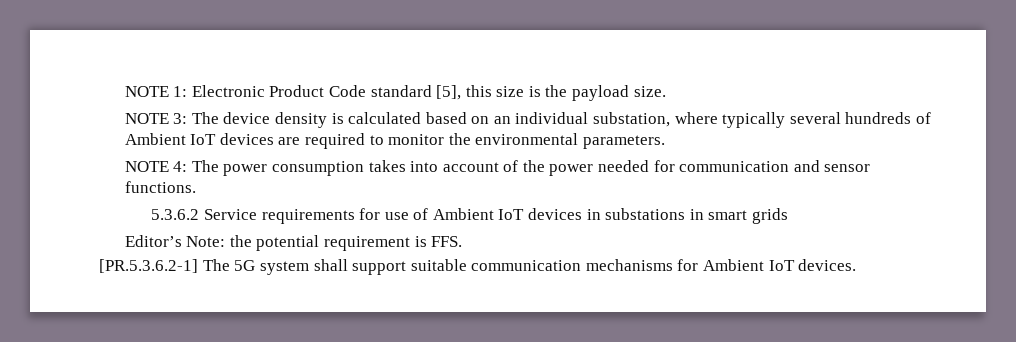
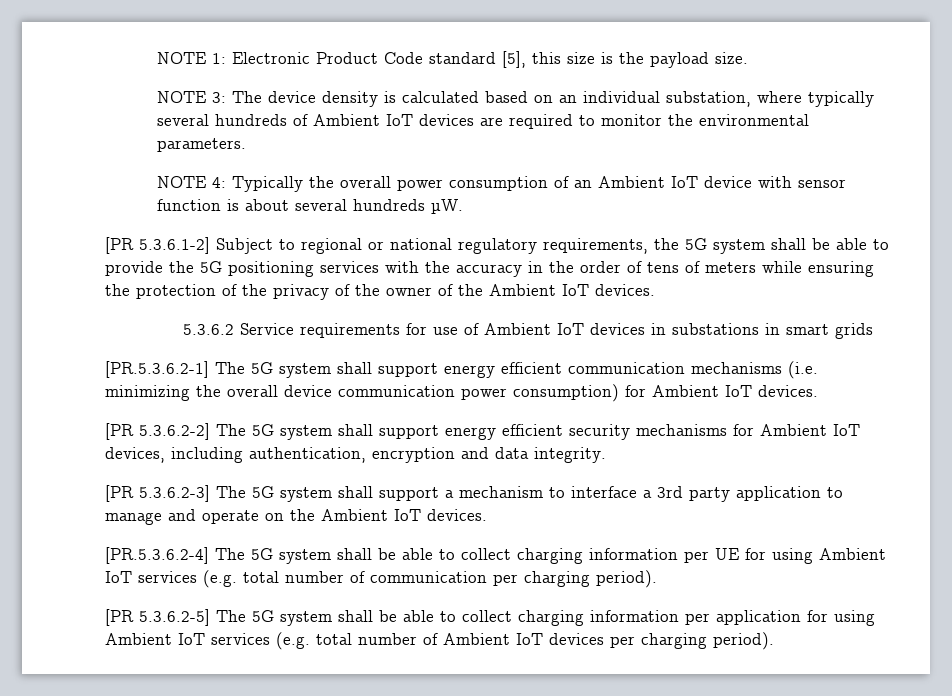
- NOTE 4: The power consumption takes into account of the power needed for communication and sensor functions.
+ NOTE 4: Typically the overall power consumption of an Ambient IoT device with sensor function is about several hundreds µW.
+ [PR 5.3.6.1-2] Subject to regional or national regulatory requirements, the 5G system shall be able to provide the 5G positioning services with the accuracy in the order of tens of meters while ensuring the protection of the privacy of the owner of the Ambient IoT devices.
- Editor’s Note: the potential requirement is FFS.
- [PR.5.3.6.2-1] The 5G system shall support suitable communication mechanisms for Ambient IoT devices.
+ [PR.5.3.6.2-1] The 5G system shall support energy efficient communication mechanisms (i.e. minimizing the overall device communication power consumption) for Ambient IoT devices.
+ [PR 5.3.6.2-2] The 5G system shall support energy efficient security mechanisms for Ambient IoT devices, including authentication, encryption and data integrity.
+ [PR 5.3.6.2-3] The 5G system shall support a mechanism to interface a 3rd party application to manage and operate on the Ambient IoT devices.
+ [PR.5.3.6.2-4] The 5G system shall be able to collect charging information per UE for using Ambient IoT services (e.g. total number of communication per charging period).
+ [PR 5.3.6.2-5] The 5G system shall be able to collect charging information per application for using Ambient IoT services (e.g. total number of Ambient IoT devices per charging period).

